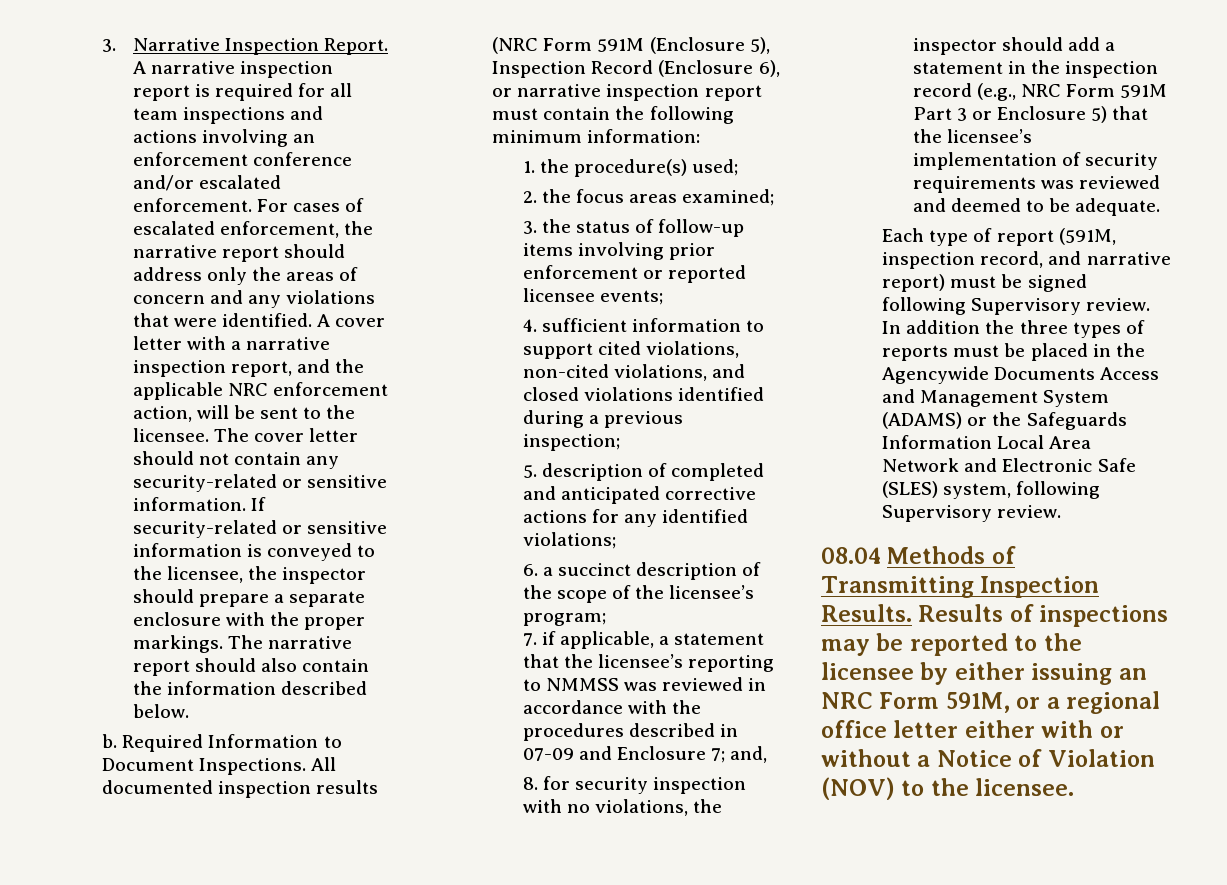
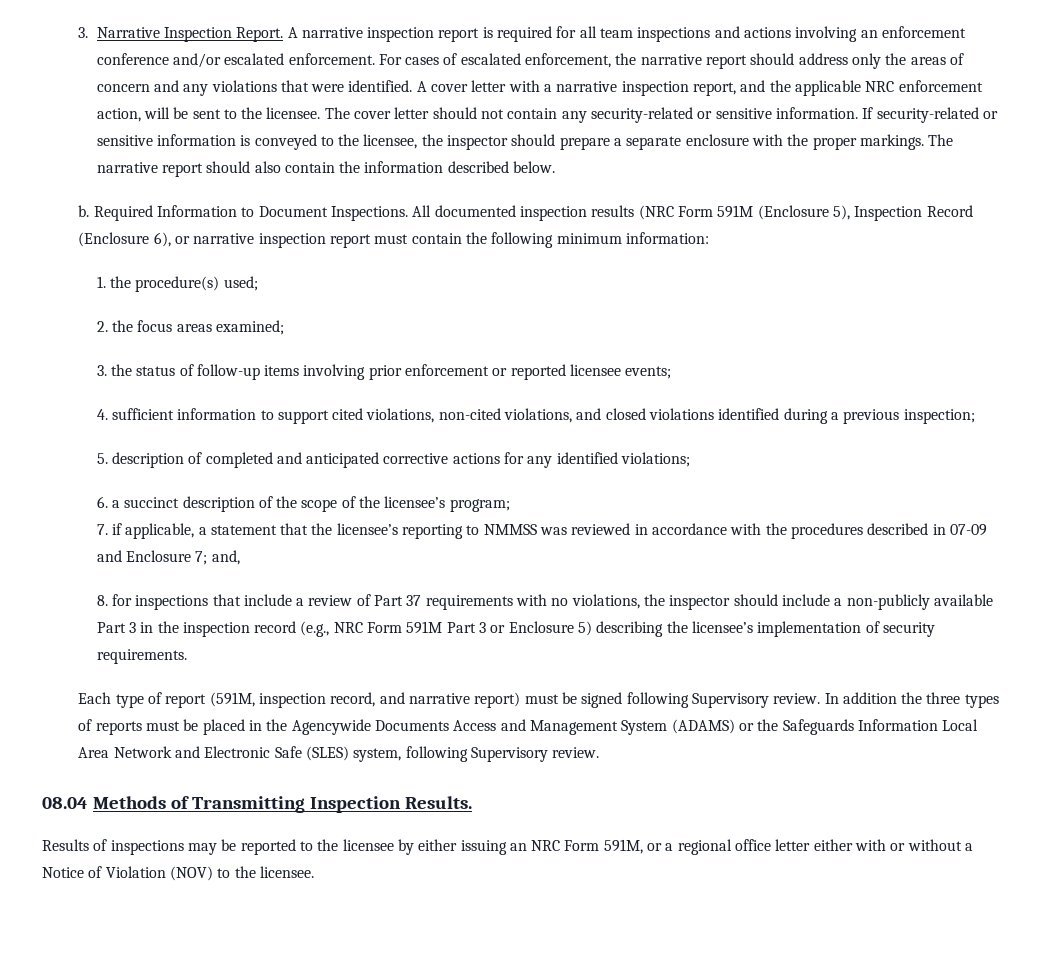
- 8. for security inspection with no violations, the inspector should add a statement in the inspection record (e.g., NRC Form 591M Part 3 or Enclosure 5) that the licensee’s implementation of security requirements was reviewed and deemed to be adequate.
+ 8. for inspections that include a review of Part 37 requirements with no violations, the inspector should include a non-publicly available Part 3 in the inspection record (e.g., NRC Form 591M Part 3 or Enclosure 5) describing the licensee’s implementation of security requirements.
- 08.04 Methods of Transmitting Inspection Results. Results of inspections may be reported to the licensee by either issuing an NRC Form 591M, or a regional office letter either with or without a Notice of Violation (NOV) to the licensee.
+ 08.04 Methods of Transmitting Inspection Results.
+ Results of inspections may be reported to the licensee by either issuing an NRC Form 591M, or a regional office letter either with or without a Notice of Violation (NOV) to the licensee.

